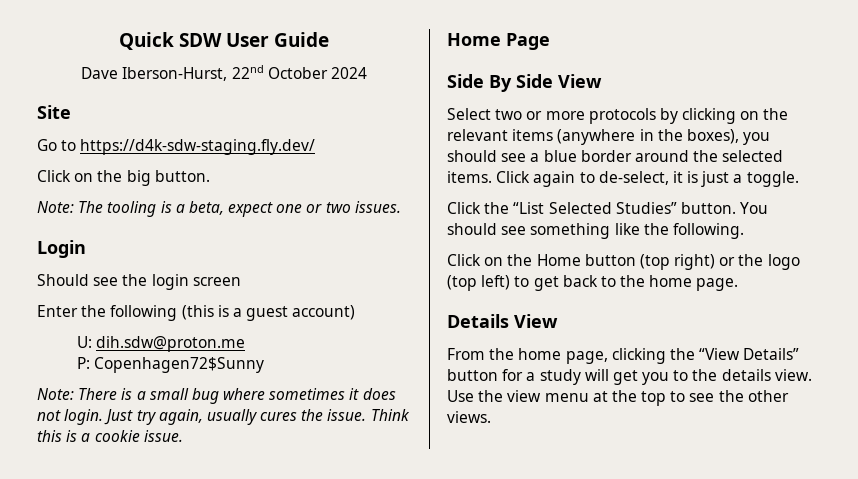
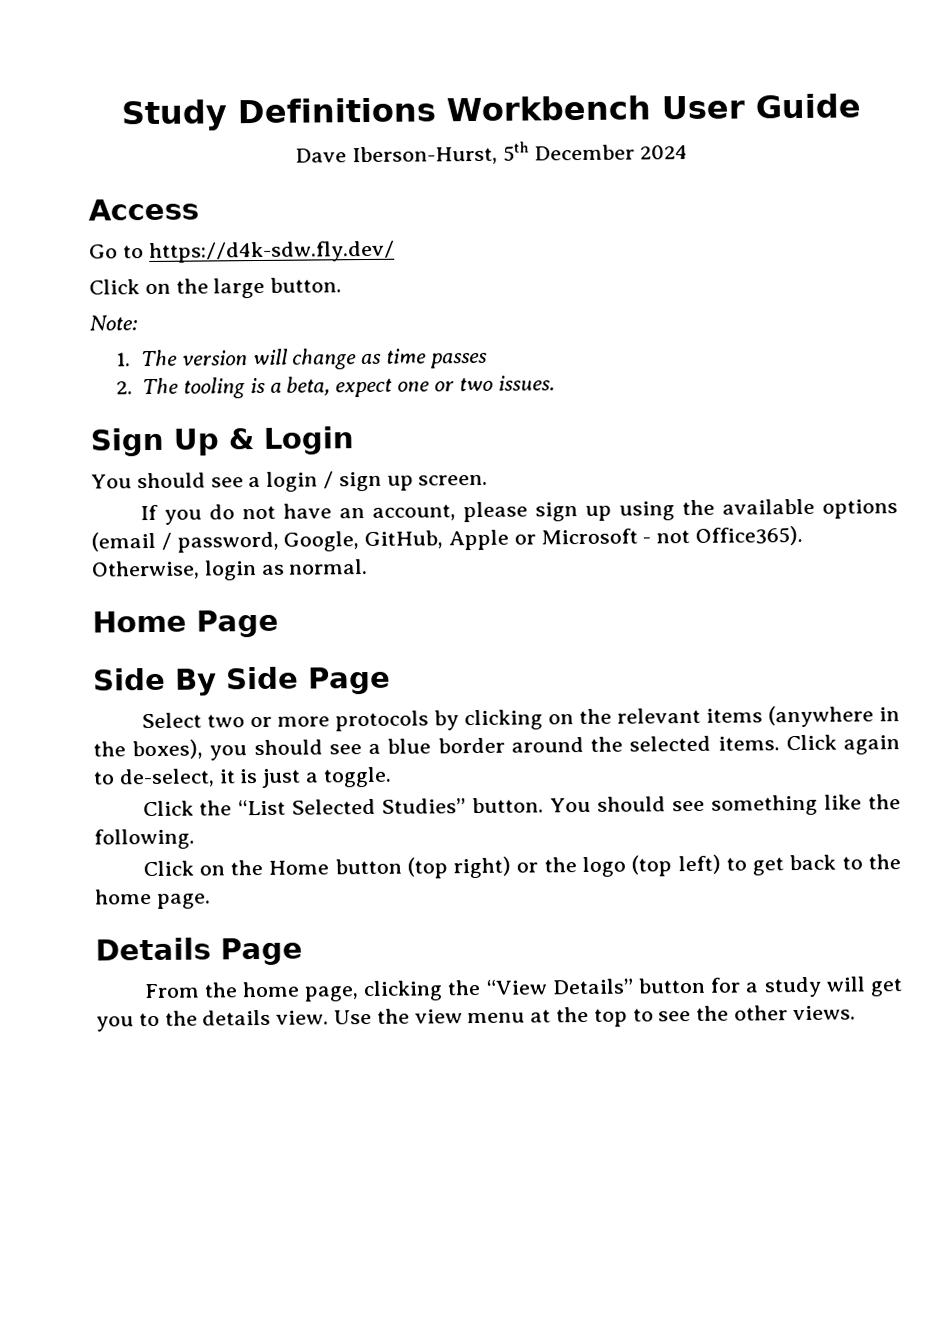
- Quick SDW User Guide
+ Study Definitions Workbench User Guide
- Dave Iberson-Hurst, 22nd October 2024
+ Dave Iberson-Hurst, 5th December 2024
- Site
+ Access
- Go to https://d4k-sdw-staging.fly.dev/
- Click on the big button.
+ Go to https://d4k-sdw.fly.dev/
+ Click on the large button.
- Note: The tooling is a beta, expect one or two issues.
+ Note:
+ 1. The version will change as time passes
+ 2. The tooling is a beta, expect one or two issues.
- Login
- Should see the login screen
- Enter the following (this is a guest account)
- U: dih.sdw@proton.me
- P: Copenhagen72$Sunny
- Note: There is a small bug where sometimes it does not login. Just try again, usually cures the issue. Think this is a cookie issue.
+ Sign Up & Login
+ You should see a login / sign up screen.
+ If you do not have an account, please sign up using the available options (email / password, Google, GitHub, Apple or Microsoft - not Office365). Otherwise, login as normal.
- Side By Side View
+ Side By Side Page
- Details View
+ Details Page

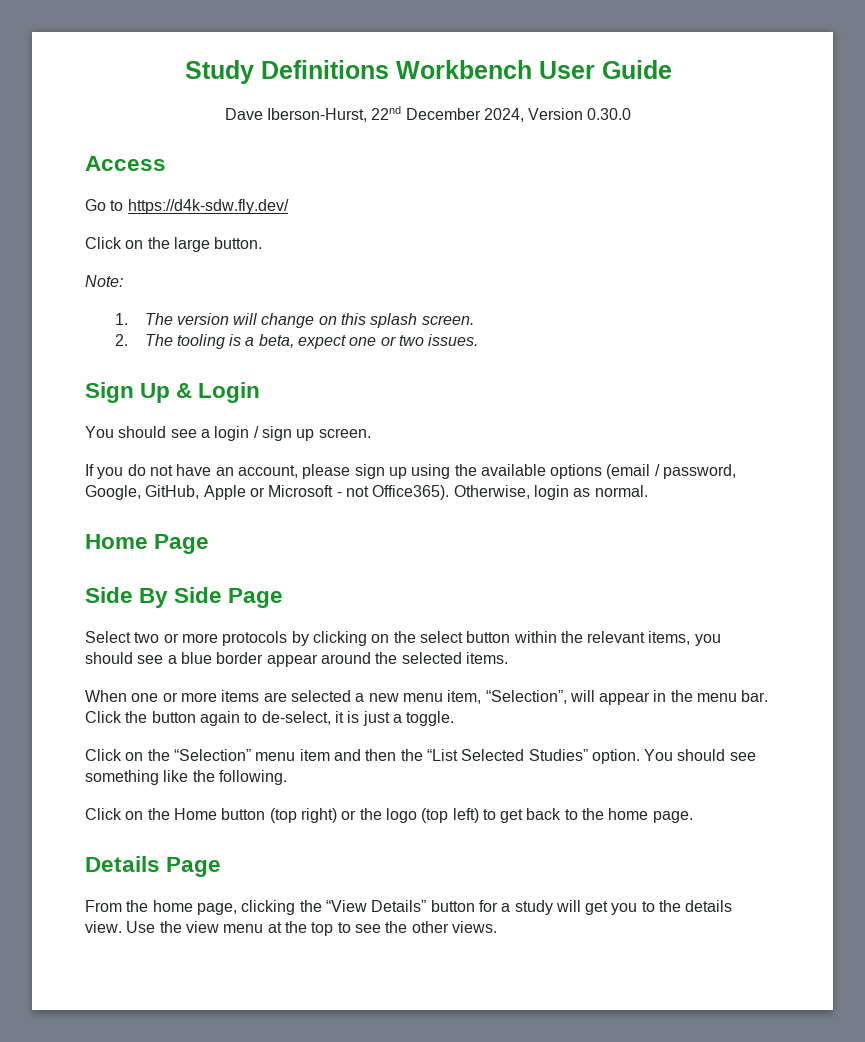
- Dave Iberson-Hurst, 5th December 2024
+ Dave Iberson-Hurst, 22nd December 2024, Version 0.30.0
- 1. The version will change as time passes
+ 1. The version will change on this splash screen.
- Select two or more protocols by clicking on the relevant items (anywhere in the boxes), you should see a blue border around the selected items. Click again to de-select, it is just a toggle.
+ Select two or more protocols by clicking on the select button within the relevant items, you should see a blue border appear around the selected items.
+ When one or more items are selected a new menu item, “Selection”, will appear in the menu bar. Click the button again to de-select, it is just a toggle.
- Click the “List Selected Studies” button.
+ Click on the “Selection” menu item and then the “List Selected Studies” option.

